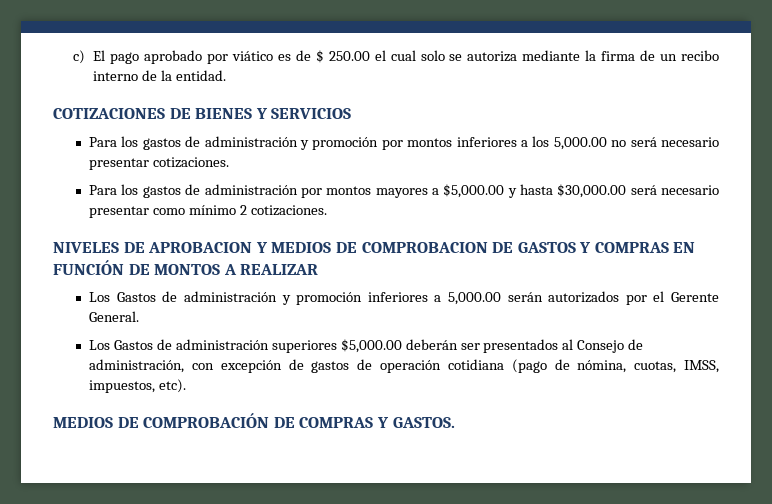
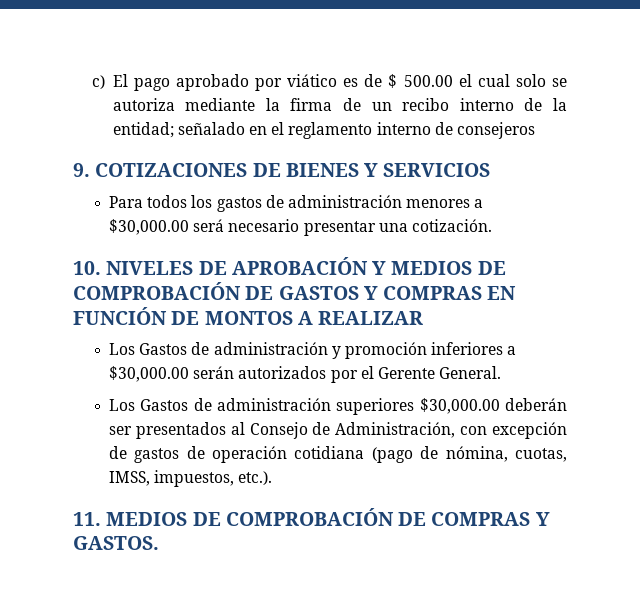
- c) El pago aprobado por viático es de $ 250.00 el cual solo se autoriza mediante la firma de un recibo interno de la entidad.
- COTIZACIONES DE BIENES Y SERVICIOS
+ c) El pago aprobado por viático es de $ 500.00 el cual solo se autoriza mediante la firma de un recibo interno de la entidad; señalado en el reglamento interno de consejeros
+ 9. COTIZACIONES DE BIENES Y SERVICIOS
- Para los gastos de administración y promoción por montos inferiores a los 5,000.00 no será necesario presentar cotizaciones.
- Para los gastos de administración por montos mayores a $5,000.00 y hasta $30,000.00 será necesario presentar como mínimo 2 cotizaciones.
- NIVELES DE APROBACION Y MEDIOS DE COMPROBACION DE GASTOS Y COMPRAS EN FUNCIÓN DE MONTOS A REALIZAR
+ Para todos los gastos de administración menores a $30,000.00 será necesario presentar una cotización.
+ 10. NIVELES DE APROBACIÓN Y MEDIOS DE COMPROBACIÓN DE GASTOS Y COMPRAS EN FUNCIÓN DE MONTOS A REALIZAR
- Los Gastos de administración y promoción inferiores a 5,000.00 serán autorizados por el Gerente General.
+ Los Gastos de administración y promoción inferiores a $30,000.00 serán autorizados por el Gerente General.
- Los Gastos de administración superiores $5,000.00 deberán ser presentados al Consejo de administración, con excepción de gastos de operación cotidiana (pago de nómina, cuotas, IMSS, impuestos, etc).
- MEDIOS DE COMPROBACIÓN DE COMPRAS Y GASTOS.
+ Los Gastos de administración superiores $30,000.00 deberán ser presentados al Consejo de Administración, con excepción de gastos de operación cotidiana (pago de nómina, cuotas, IMSS, impuestos, etc.).
+ 11. MEDIOS DE COMPROBACIÓN DE COMPRAS Y GASTOS.

